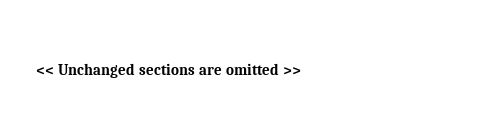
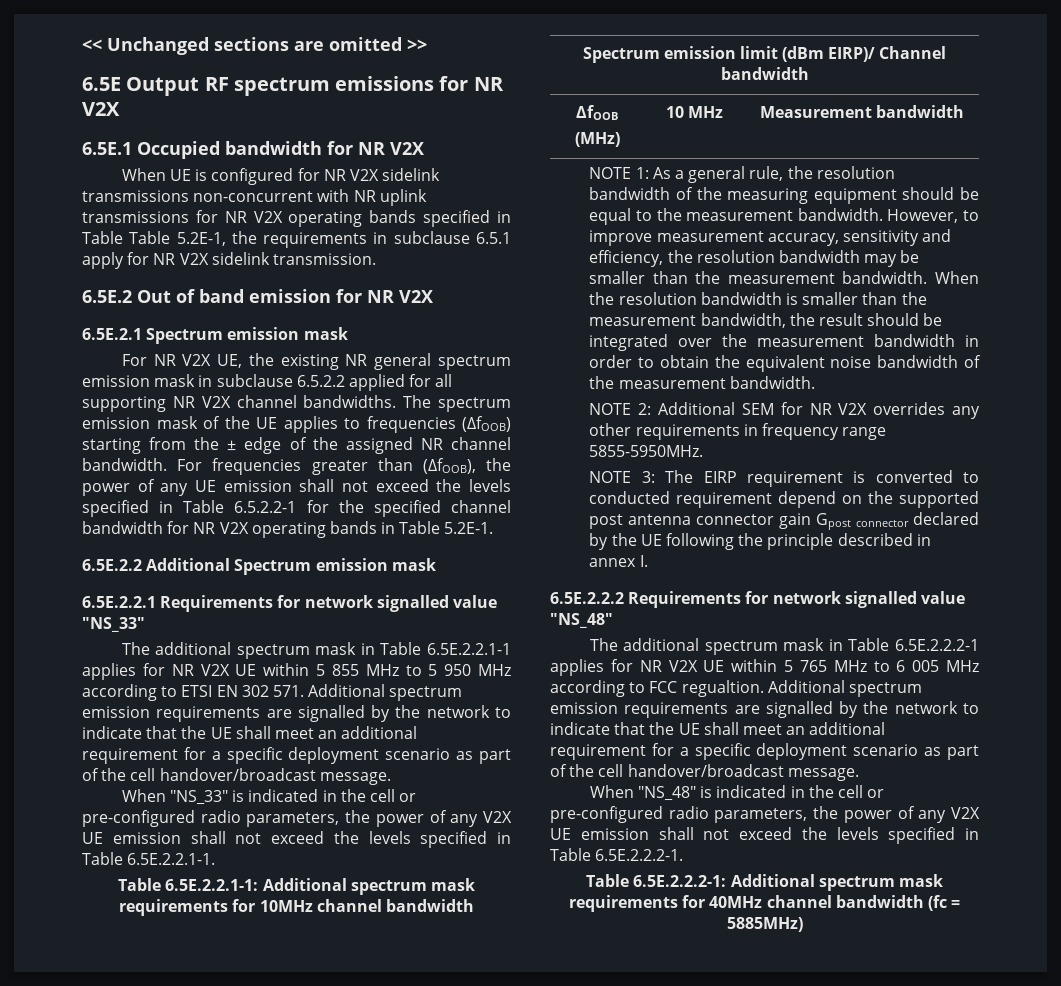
+ 6.5E Output RF spectrum emissions for NR V2X
+ 6.5E.1 Occupied bandwidth for NR V2X
+ When UE is configured for NR V2X sidelink transmissions non-concurrent with NR uplink transmissions for NR V2X operating bands specified in Table Table 5.2E-1, the requirements in subclause 6.5.1 apply for NR V2X sidelink transmission.
+ 6.5E.2 Out of band emission for NR V2X
+ 6.5E.2.1 Spectrum emission mask
+ For NR V2X UE, the existing NR general spectrum emission mask in subclause 6.5.2.2 applied for all supporting NR V2X channel bandwidths. The spectrum emission mask of the UE applies to frequencies (ΔfOOB) starting from the ± edge of the assigned NR channel bandwidth. For frequencies greater than (ΔfOOB), the power of any UE emission shall not exceed the levels specified in Table 6.5.2.2-1 for the specified channel bandwidth for NR V2X operating bands in Table 5.2E-1.
+ 6.5E.2.2 Additional Spectrum emission mask
+ 6.5E.2.2.1 Requirements for network signalled value "NS_33"
+ The additional spectrum mask in Table 6.5E.2.2.1-1 applies for NR V2X UE within 5 855 MHz to 5 950 MHz according to ETSI EN 302 571. Additional spectrum emission requirements are signalled by the network to indicate that the UE shall meet an additional requirement for a specific deployment scenario as part of the cell handover/broadcast message.
+ When "NS_33" is indicated in the cell or pre-configured radio parameters, the power of any V2X UE emission shall not exceed the levels specified in Table 6.5E.2.2.1-1.
+ Table 6.5E.2.2.1-1: Additional spectrum mask requirements for 10MHz channel bandwidth
+ Spectrum emission limit (dBm EIRP)/ Channel bandwidth
+ ΔfOOB
+ (MHz) | 10 MHz | Measurement bandwidth
+ NOTE 1: As a general rule, the resolution bandwidth of the measuring equipment should be equal to the measurement bandwidth. However, to improve measurement accuracy, sensitivity and efficiency, the resolution bandwidth may be smaller than the measurement bandwidth. When the resolution bandwidth is smaller than the measurement bandwidth, the result should be integrated over the measurement bandwidth in order to obtain the equivalent noise bandwidth of the measurement bandwidth.
+ NOTE 2: Additional SEM for NR V2X overrides any other requirements in frequency range 5855-5950MHz.
+ NOTE 3: The EIRP requirement is converted to conducted requirement depend on the supported post antenna connector gain Gpost connector declared by the UE following the principle described in annex I.
+ 6.5E.2.2.2 Requirements for network signalled value "NS_48"
+ The additional spectrum mask in Table 6.5E.2.2.2-1 applies for NR V2X UE within 5 765 MHz to 6 005 MHz according to FCC regualtion. Additional spectrum emission requirements are signalled by the network to indicate that the UE shall meet an additional requirement for a specific deployment scenario as part of the cell handover/broadcast message.
+ When "NS_48" is indicated in the cell or pre-configured radio parameters, the power of any V2X UE emission shall not exceed the levels specified in Table 6.5E.2.2.2-1.
+ Table 6.5E.2.2.2-1: Additional spectrum mask requirements for 40MHz channel bandwidth (fc = 5885MHz)

